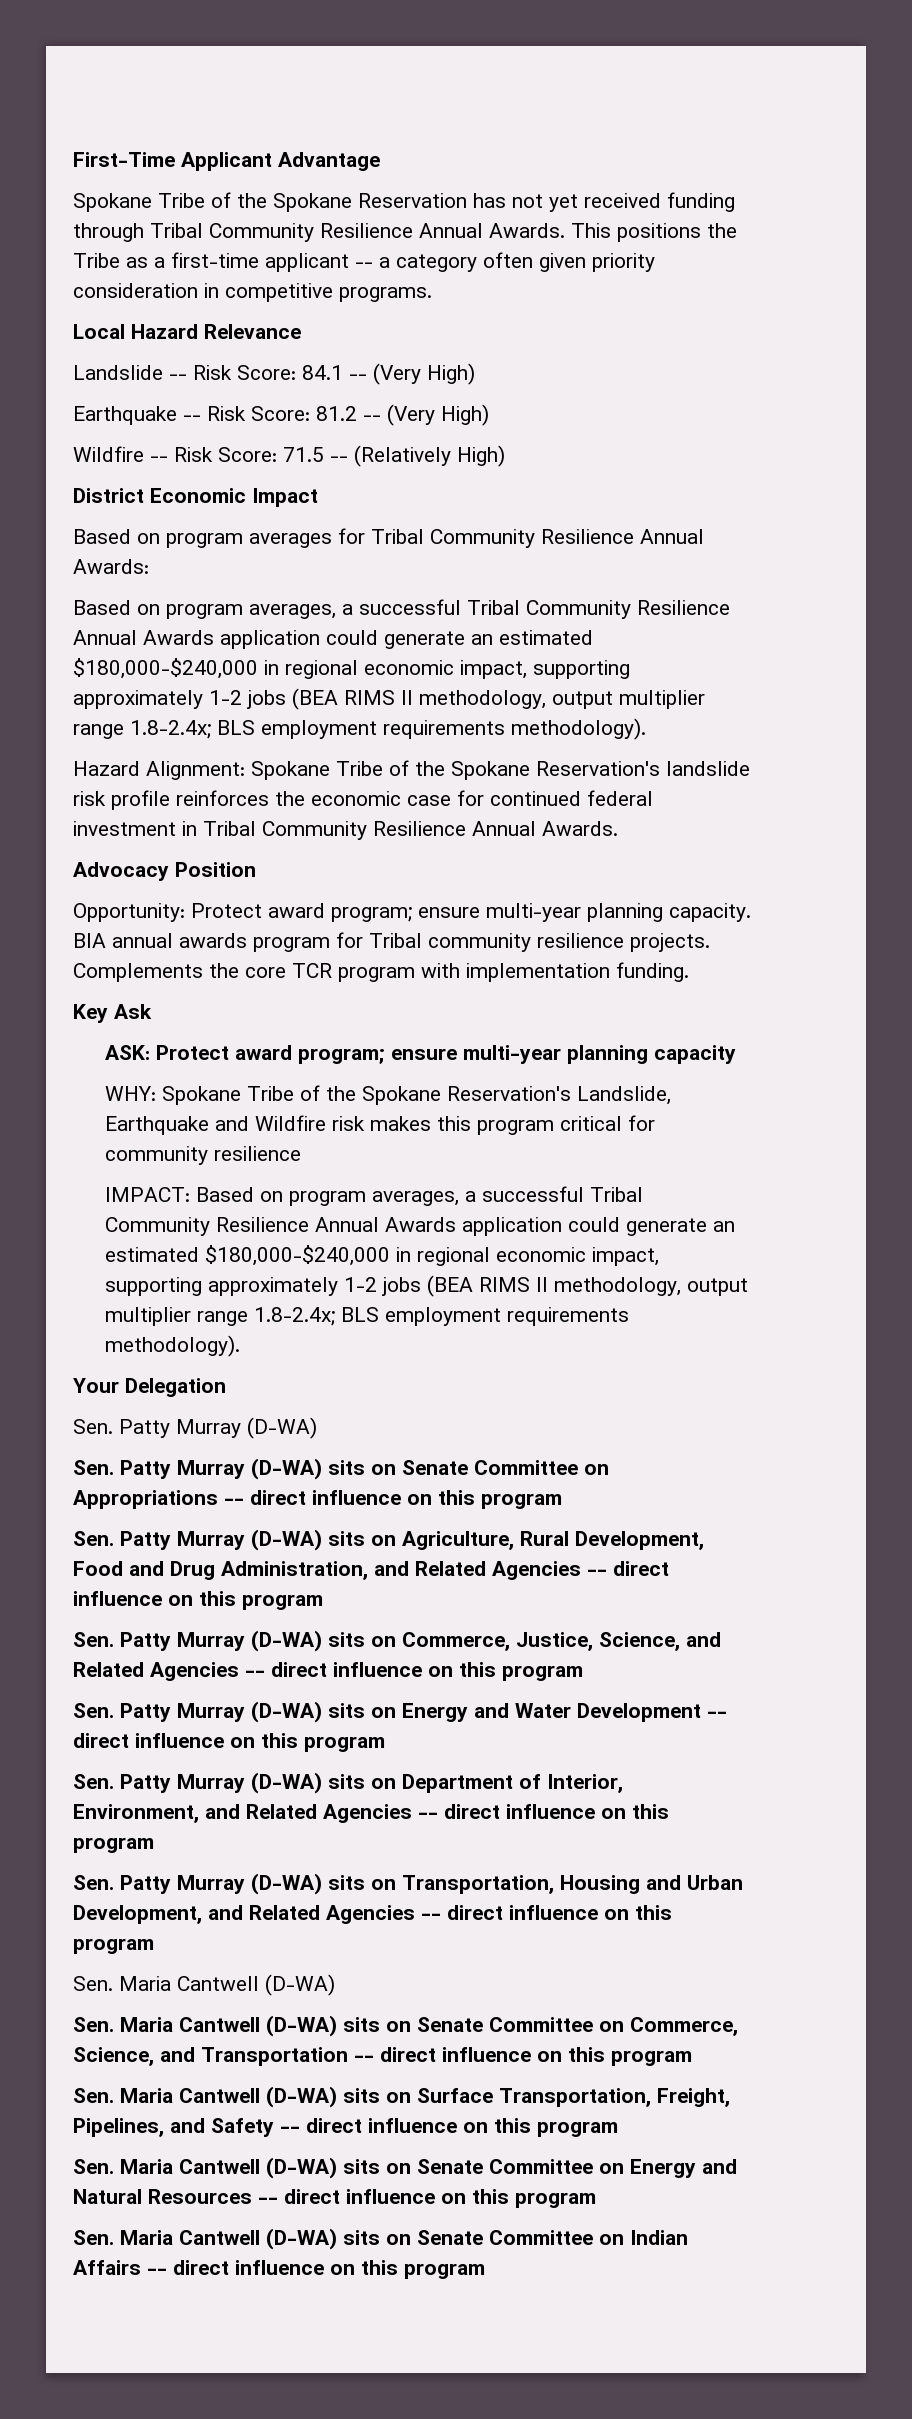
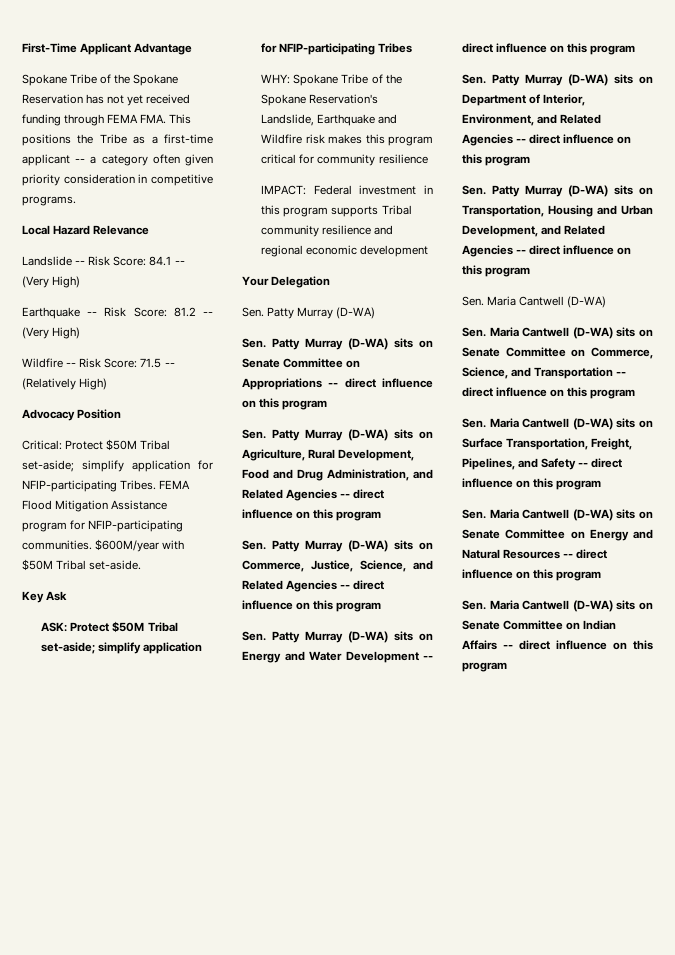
- Spokane Tribe of the Spokane Reservation has not yet received funding through Tribal Community Resilience Annual Awards. This positions the Tribe as a first-time applicant -- a category often given priority consideration in competitive programs.
+ Spokane Tribe of the Spokane Reservation has not yet received funding through FEMA FMA. This positions the Tribe as a first-time applicant -- a category often given priority consideration in competitive programs.
- District Economic Impact
- Based on program averages for Tribal Community Resilience Annual Awards:
- Based on program averages, a successful Tribal Community Resilience Annual Awards application could generate an estimated $180,000-$240,000 in regional economic impact, supporting approximately 1-2 jobs (BEA RIMS II methodology, output multiplier range 1.8-2.4x; BLS employment requirements methodology).
- Hazard Alignment: Spokane Tribe of the Spokane Reservation's landslide risk profile reinforces the economic case for continued federal investment in Tribal Community Resilience Annual Awards.
  Advocacy Position
- Opportunity: Protect award program; ensure multi-year planning capacity. BIA annual awards program for Tribal community resilience projects. Complements the core TCR program with implementation funding.
+ Critical: Protect $50M Tribal set-aside; simplify application for NFIP-participating Tribes. FEMA Flood Mitigation Assistance program for NFIP-participating communities. $600M/year with $50M Tribal set-aside.
  Key Ask
- ASK: Protect award program; ensure multi-year planning capacity
+ ASK: Protect $50M Tribal set-aside; simplify application for NFIP-participating Tribes
- IMPACT: Based on program averages, a successful Tribal Community Resilience Annual Awards application could generate an estimated $180,000-$240,000 in regional economic impact, supporting approximately 1-2 jobs (BEA RIMS II methodology, output multiplier range 1.8-2.4x; BLS employment requirements methodology).
+ IMPACT: Federal investment in this program supports Tribal community resilience and regional economic development

